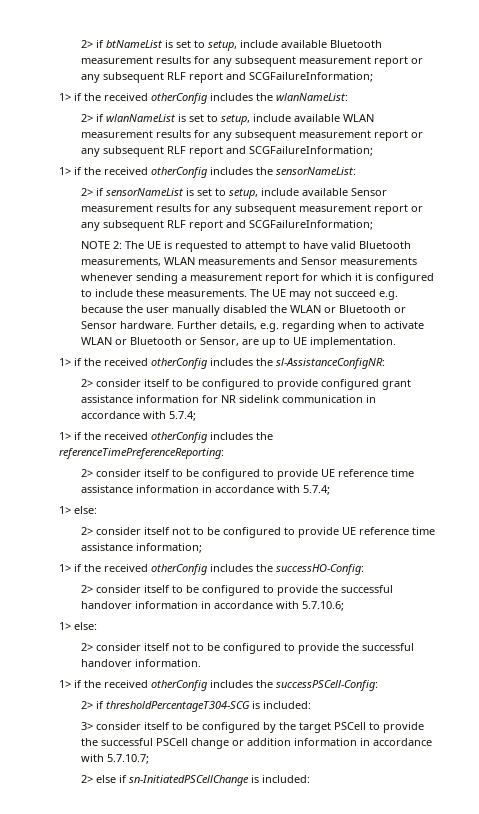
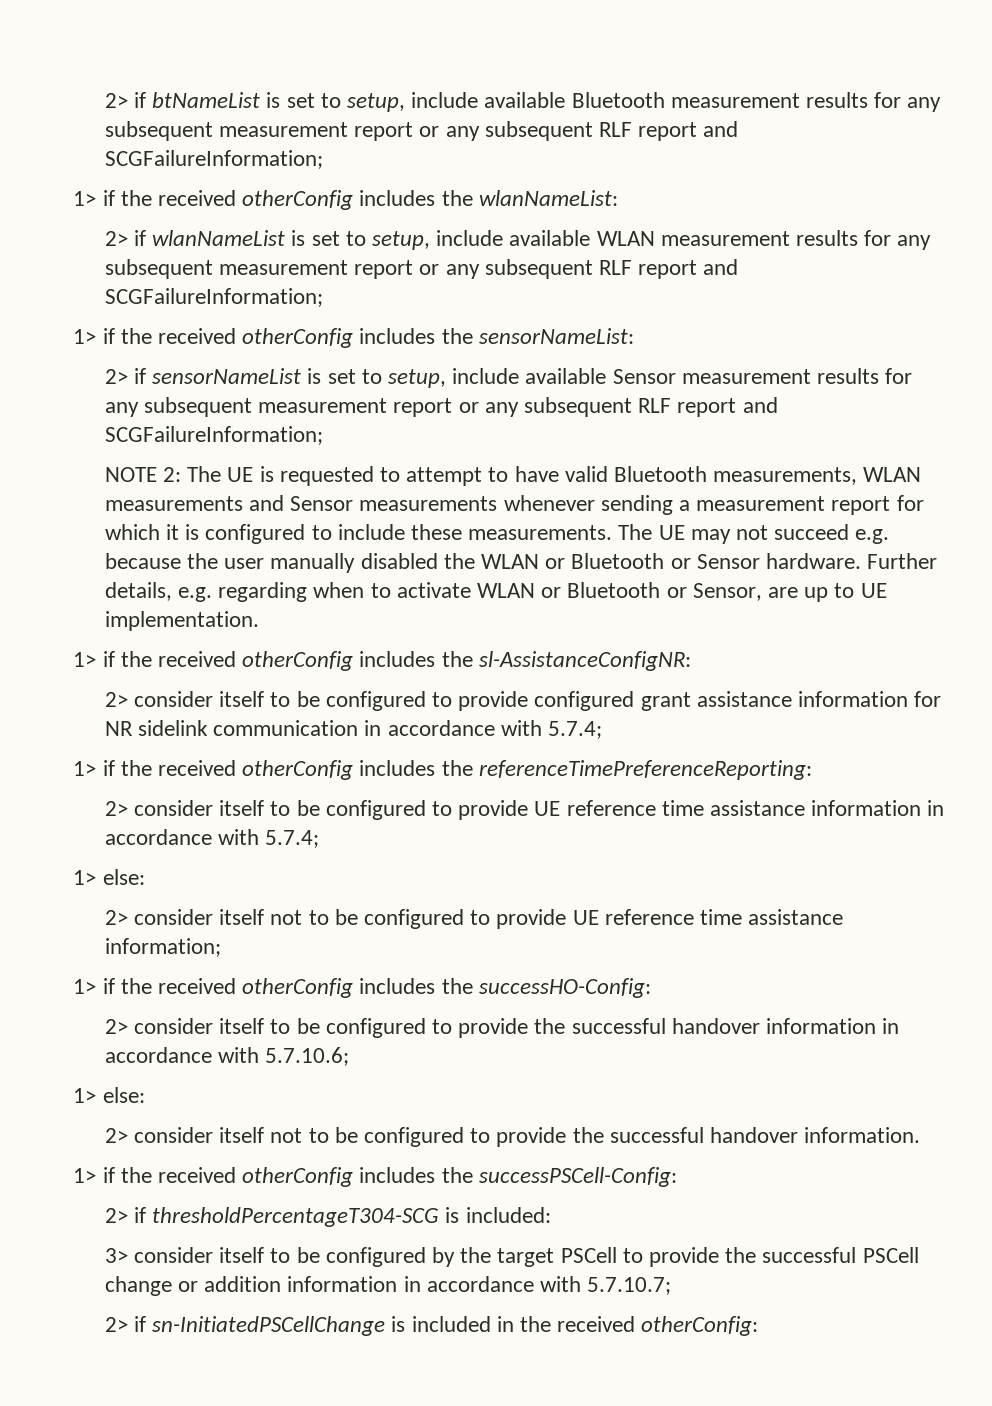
- 2> else if sn-InitiatedPSCellChange is included:
+ 2> if sn-InitiatedPSCellChange is included in the received otherConfig:

